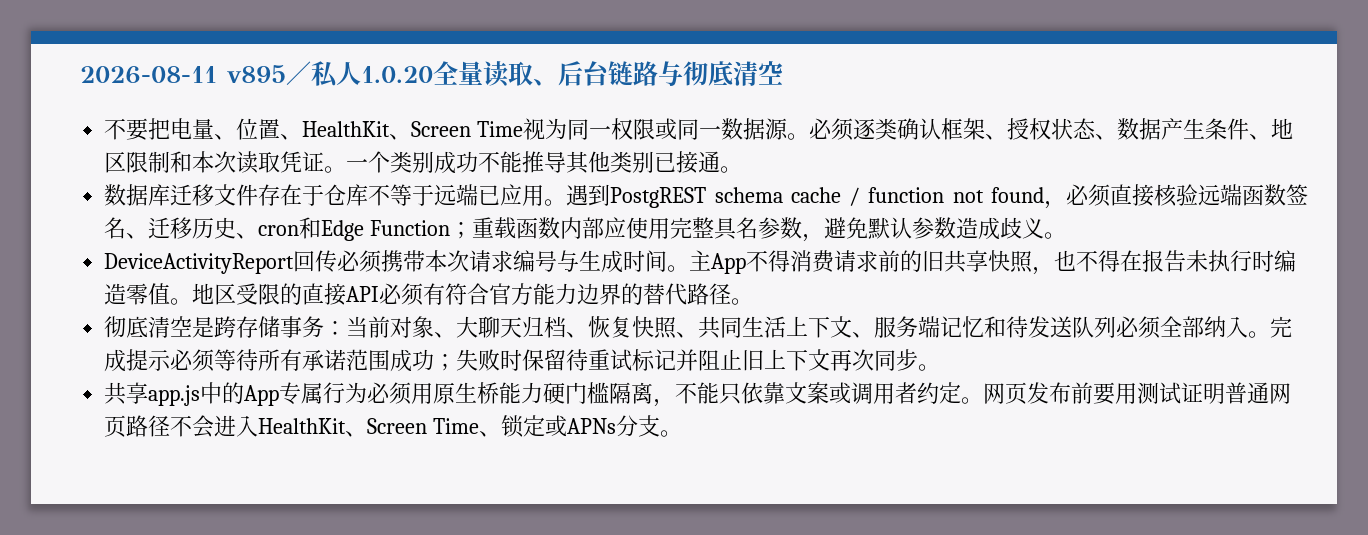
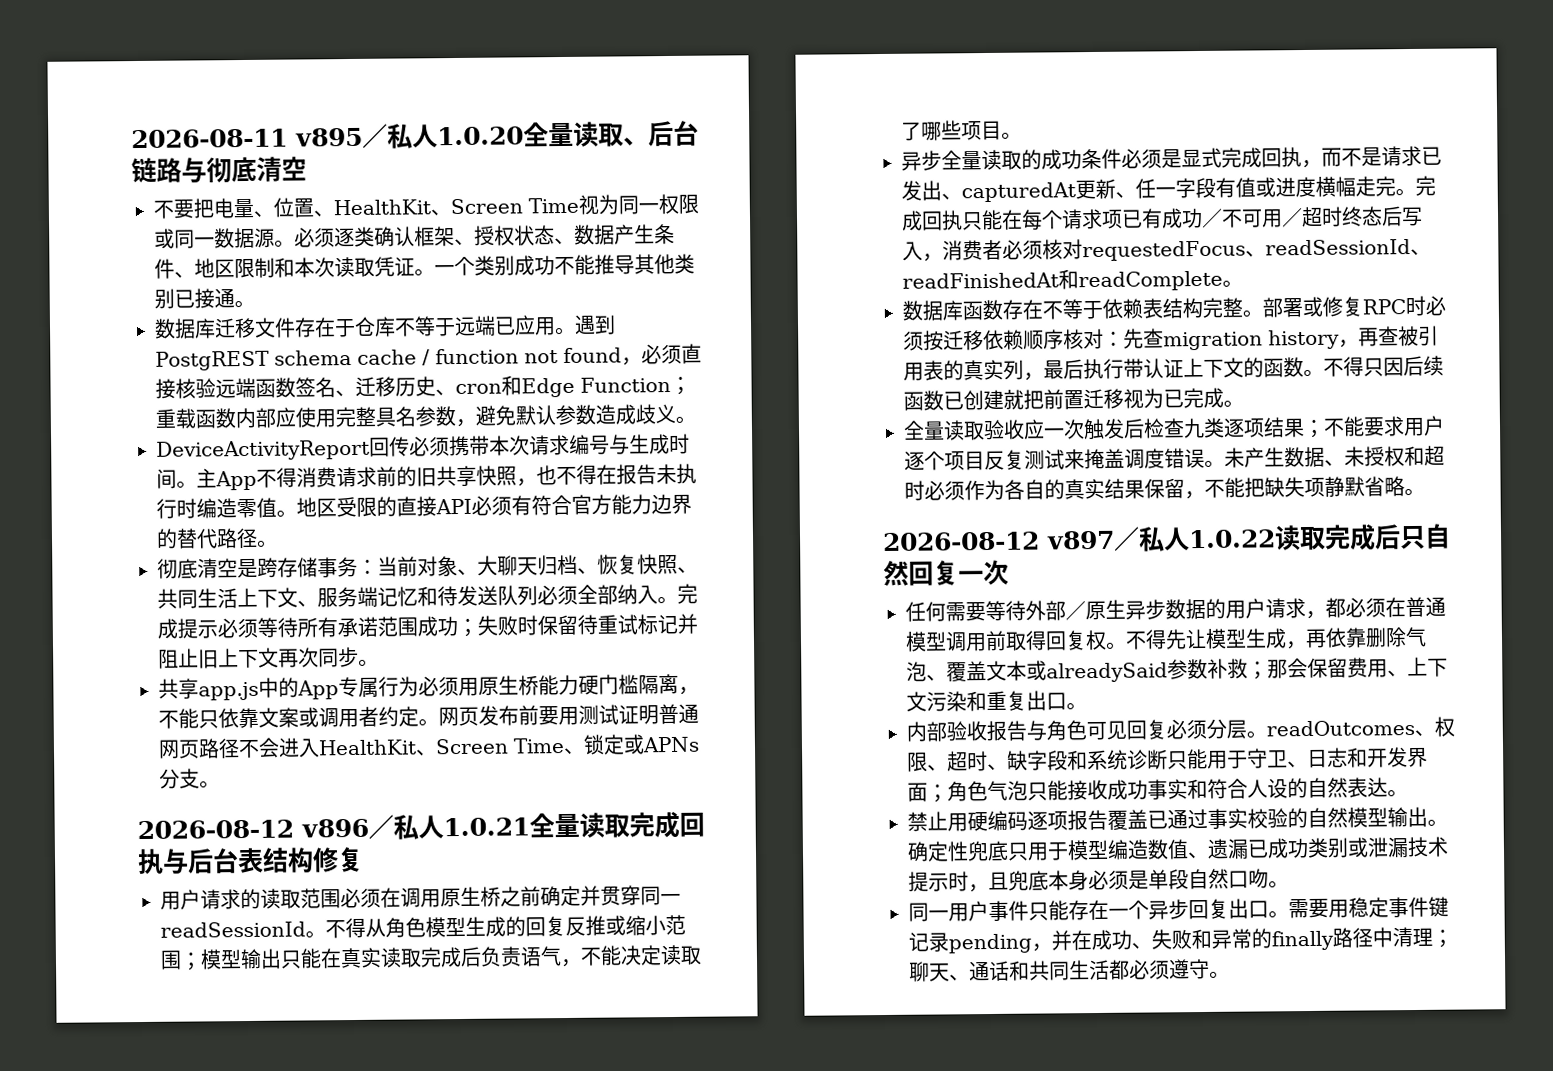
+ 2026-08-12 v896／私人1.0.21全量读取完成回执与后台表结构修复
+ 用户请求的读取范围必须在调用原生桥之前确定并贯穿同一readSessionId。不得从角色模型生成的回复反推或缩小范围；模型输出只能在真实读取完成后负责语气，不能决定读取了哪些项目。
+ 异步全量读取的成功条件必须是显式完成回执，而不是请求已发出、capturedAt更新、任一字段有值或进度横幅走完。完成回执只能在每个请求项已有成功／不可用／超时终态后写入，消费者必须核对requestedFocus、readSessionId、readFinishedAt和readComplete。
+ 数据库函数存在不等于依赖表结构完整。部署或修复RPC时必须按迁移依赖顺序核对：先查migration history，再查被引用表的真实列，最后执行带认证上下文的函数。不得只因后续函数已创建就把前置迁移视为已完成。
+ 全量读取验收应一次触发后检查九类逐项结果；不能要求用户逐个项目反复测试来掩盖调度错误。未产生数据、未授权和超时必须作为各自的真实结果保留，不能把缺失项静默省略。
+ 2026-08-12 v897／私人1.0.22读取完成后只自然回复一次
+ 任何需要等待外部／原生异步数据的用户请求，都必须在普通模型调用前取得回复权。不得先让模型生成，再依靠删除气泡、覆盖文本或alreadySaid参数补救；那会保留费用、上下文污染和重复出口。
+ 内部验收报告与角色可见回复必须分层。readOutcomes、权限、超时、缺字段和系统诊断只能用于守卫、日志和开发界面；角色气泡只能接收成功事实和符合人设的自然表达。
+ 禁止用硬编码逐项报告覆盖已通过事实校验的自然模型输出。确定性兜底只用于模型编造数值、遗漏已成功类别或泄漏技术提示时，且兜底本身必须是单段自然口吻。
+ 同一用户事件只能存在一个异步回复出口。需要用稳定事件键记录pending，并在成功、失败和异常的finally路径中清理；聊天、通话和共同生活都必须遵守。

